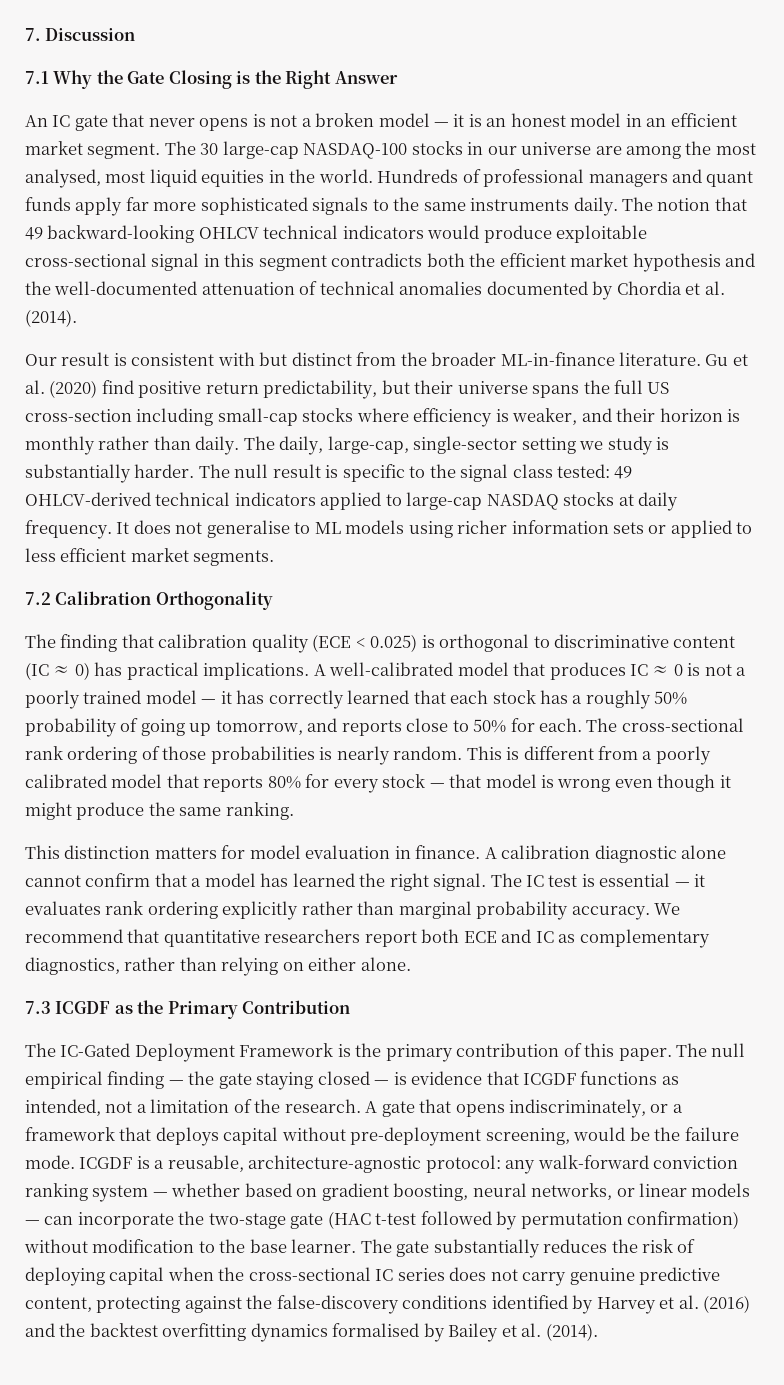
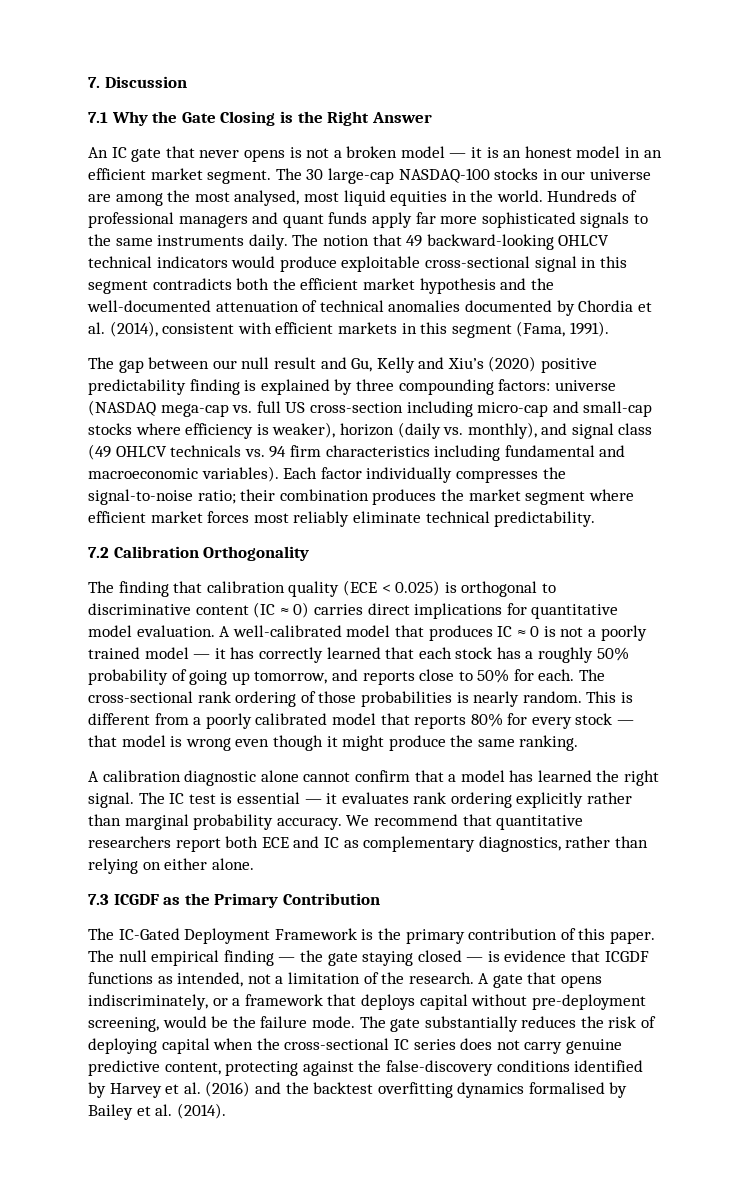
- The notion that 49 backward-looking OHLCV technical indicators would produce exploitable cross-sectional signal in this segment contradicts both the efficient market hypothesis and the well-documented attenuation of technical anomalies documented by Chordia et al. (2014).
- Our result is consistent with but distinct from the broader ML-in-finance literature. Gu et al. (2020) find positive return predictability, but their universe spans the full US cross-section including small-cap stocks where efficiency is weaker, and their horizon is monthly rather than daily. The daily, large-cap, single-sector setting we study is substantially harder. The null result is specific to the signal class tested: 49 OHLCV-derived technical indicators applied to large-cap NASDAQ stocks at daily frequency. It does not generalise to ML models using richer information sets or applied to less efficient market segments.
+ The notion that 49 backward-looking OHLCV technical indicators would produce exploitable cross-sectional signal in this segment contradicts both the efficient market hypothesis and the well-documented attenuation of technical anomalies documented by Chordia et al. (2014), consistent with efficient markets in this segment (Fama, 1991).
+ The gap between our null result and Gu, Kelly and Xiu’s (2020) positive predictability finding is explained by three compounding factors: universe (NASDAQ mega-cap vs. full US cross-section including micro-cap and small-cap stocks where efficiency is weaker), horizon (daily vs. monthly), and signal class (49 OHLCV technicals vs. 94 firm characteristics including fundamental and macroeconomic variables). Each factor individually compresses the signal-to-noise ratio; their combination produces the market segment where efficient market forces most reliably eliminate technical predictability.
- The finding that calibration quality (ECE < 0.025) is orthogonal to discriminative content (IC ≈ 0) has practical implications.
+ The finding that calibration quality (ECE < 0.025) is orthogonal to discriminative content (IC ≈ 0) carries direct implications for quantitative model evaluation.
- This distinction matters for model evaluation in finance.
- ICGDF is a reusable, architecture-agnostic protocol: any walk-forward conviction ranking system — whether based on gradient boosting, neural networks, or linear models — can incorporate the two-stage gate (HAC t-test followed by permutation confirmation) without modification to the base learner.

